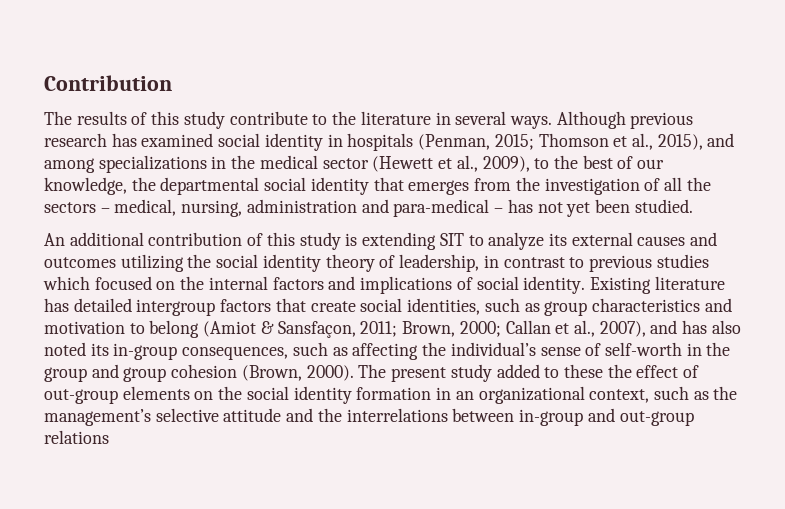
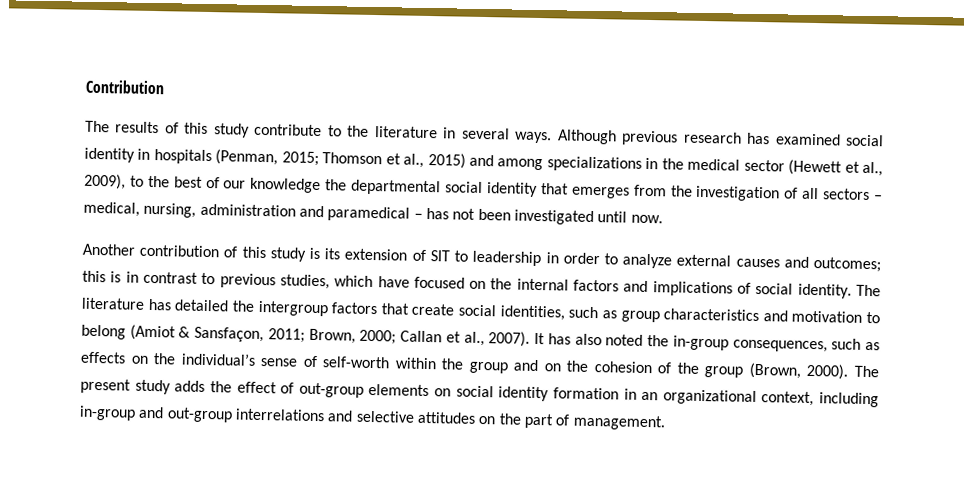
- Thomson et al., 2015), and among specializations in the medical sector (Hewett et al., 2009), to the best of our knowledge, the departmental social identity that emerges from the investigation of all the sectors – medical, nursing, administration and para-medical – has not yet been studied.
- An additional contribution of this study is extending SIT to analyze its external causes and outcomes utilizing the social identity theory of leadership, in contrast to previous studies which focused on the internal factors and implications of social identity.
+ Thomson et al., 2015) and among specializations in the medical sector (Hewett et al., 2009), to the best of our knowledge the departmental social identity that emerges from the investigation of all sectors – medical, nursing, administration and paramedical – has not been investigated until now.
+ Another contribution of this study is its extension of SIT to leadership in order to analyze external causes and outcomes; this is in contrast to previous studies, which have focused on the internal factors and implications of social identity.
- Existing literature has detailed intergroup factors that create social identities, such as group characteristics and motivation to belong (Amiot & Sansfaçon, 2011; Brown, 2000; Callan et al., 2007), and has also noted its in-group consequences, such as affecting the individual’s sense of self-worth in the group and group cohesion (Brown, 2000).
+ The literature has detailed the intergroup factors that create social identities, such as group characteristics and motivation to belong (Amiot & Sansfaçon, 2011; Brown, 2000; Callan et al., 2007). It has also noted the in-group consequences, such as effects on the individual’s sense of self-worth within the group and on the cohesion of the group (Brown, 2000).
- The present study added to these the effect of out-group elements on the social identity formation in an organizational context, such as the management’s selective attitude and the interrelations between in-group and out-group relations
+ The present study adds the effect of out-group elements on social identity formation in an organizational context, including in-group and out-group interrelations and selective attitudes on the part of management.

